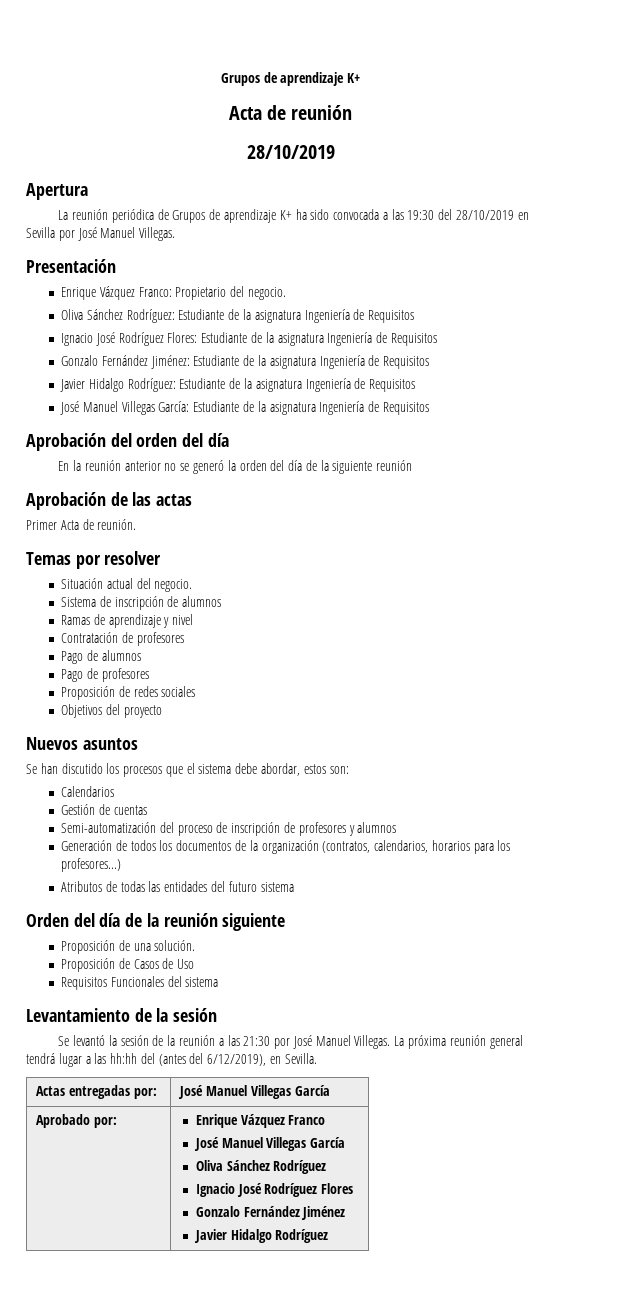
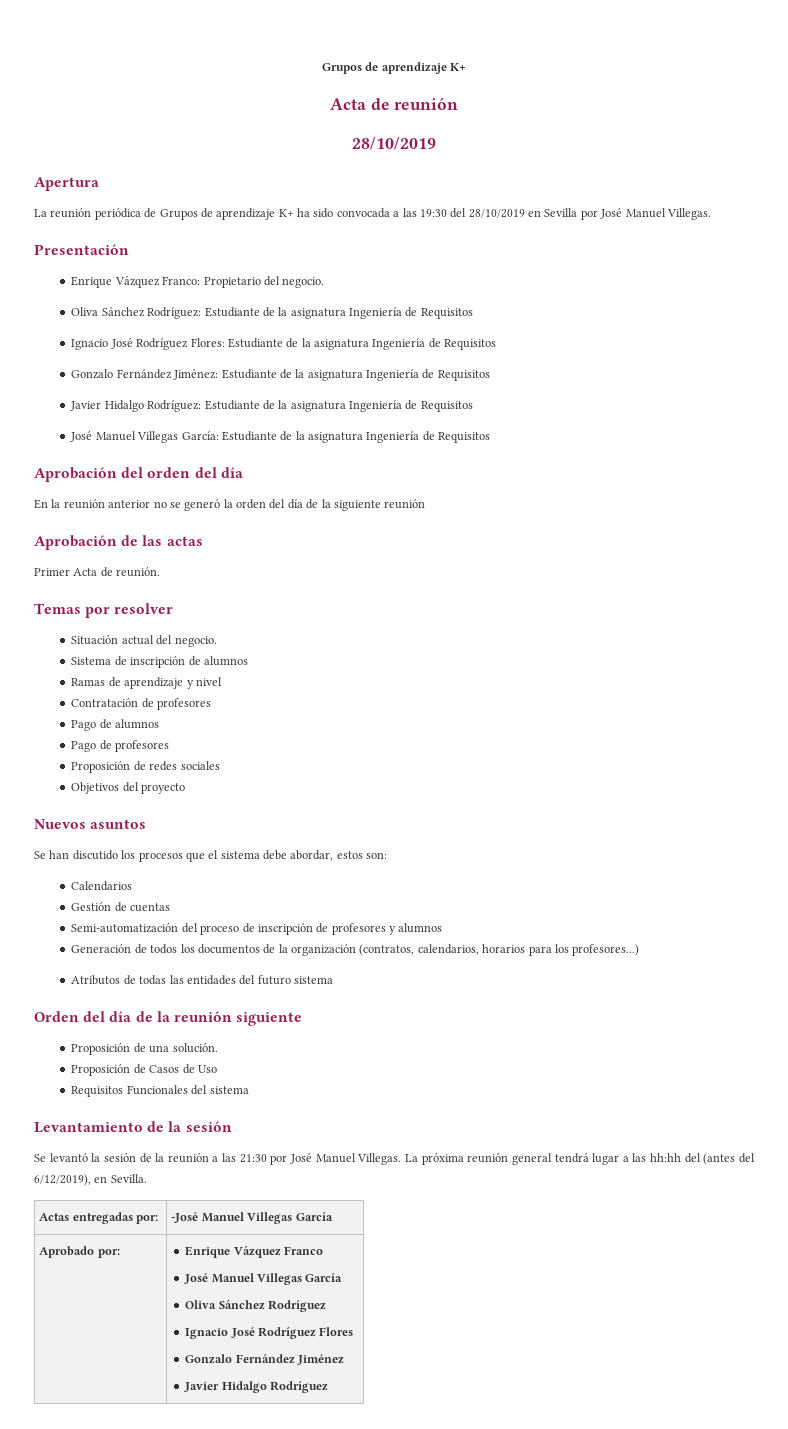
- Actas entregadas por: | José Manuel Villegas García
+ Actas entregadas por: | -José Manuel Villegas García

